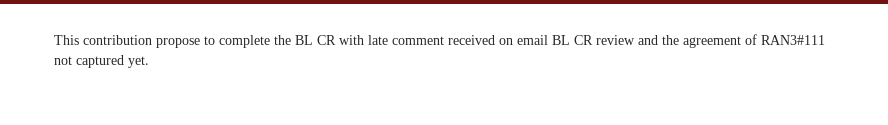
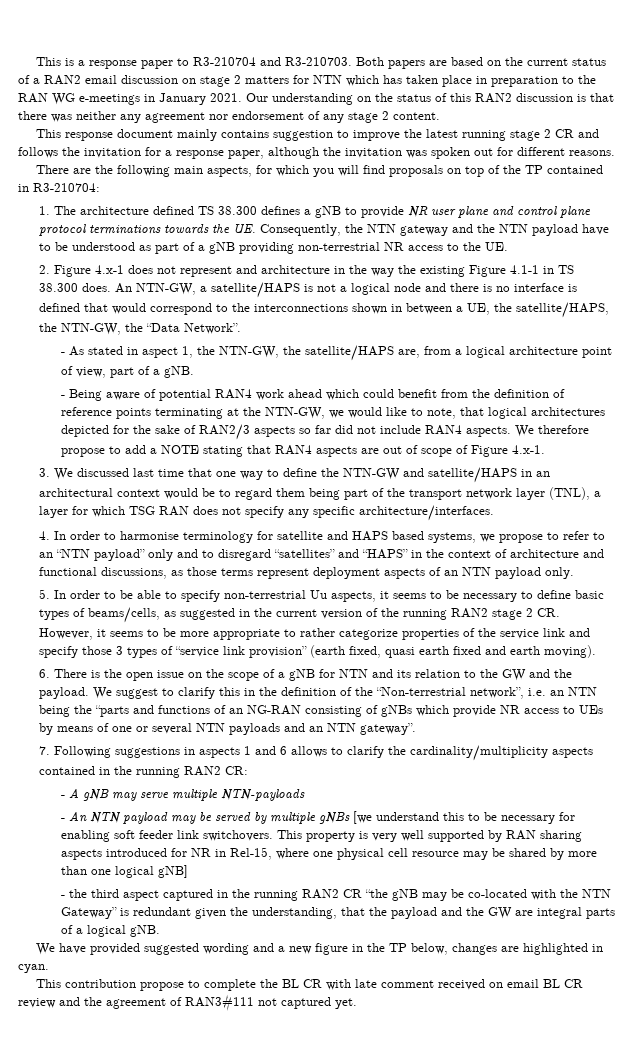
+ This is a response paper to R3-210704 and R3-210703. Both papers are based on the current status of a RAN2 email discussion on stage 2 matters for NTN which has taken place in preparation to the RAN WG e-meetings in January 2021. Our understanding on the status of this RAN2 discussion is that there was neither any agreement nor endorsement of any stage 2 content.
+ This response document mainly contains suggestion to improve the latest running stage 2 CR and follows the invitation for a response paper, although the invitation was spoken out for different reasons.
+ There are the following main aspects, for which you will find proposals on top of the TP contained in R3-210704:
+ 1. The architecture defined TS 38.300 defines a gNB to provide NR user plane and control plane protocol terminations towards the UE. Consequently, the NTN gateway and the NTN payload have to be understood as part of a gNB providing non-terrestrial NR access to the UE.
+ 2. Figure 4.x-1 does not represent and architecture in the way the existing Figure 4.1-1 in TS 38.300 does. An NTN-GW, a satellite/HAPS is not a logical node and there is no interface is defined that would correspond to the interconnections shown in between a UE, the satellite/HAPS, the NTN-GW, the “Data Network”.
+ - As stated in aspect 1, the NTN-GW, the satellite/HAPS are, from a logical architecture point of view, part of a gNB.
+ - Being aware of potential RAN4 work ahead which could benefit from the definition of reference points terminating at the NTN-GW, we would like to note, that logical architectures depicted for the sake of RAN2/3 aspects so far did not include RAN4 aspects. We therefore propose to add a NOTE stating that RAN4 aspects are out of scope of Figure 4.x-1.
+ 3. We discussed last time that one way to define the NTN-GW and satellite/HAPS in an architectural context would be to regard them being part of the transport network layer (TNL), a layer for which TSG RAN does not specify any specific architecture/interfaces.
+ 4. In order to harmonise terminology for satellite and HAPS based systems, we propose to refer to an “NTN payload” only and to disregard “satellites” and “HAPS” in the context of architecture and functional discussions, as those terms represent deployment aspects of an NTN payload only.
+ 5. In order to be able to specify non-terrestrial Uu aspects, it seems to be necessary to define basic types of beams/cells, as suggested in the current version of the running RAN2 stage 2 CR. However, it seems to be more appropriate to rather categorize properties of the service link and specify those 3 types of “service link provision” (earth fixed, quasi earth fixed and earth moving).
+ 6. There is the open issue on the scope of a gNB for NTN and its relation to the GW and the payload. We suggest to clarify this in the definition of the “Non-terrestrial network”, i.e. an NTN being the “parts and functions of an NG-RAN consisting of gNBs which provide NR access to UEs by means of one or several NTN payloads and an NTN gateway”.
+ 7. Following suggestions in aspects 1 and 6 allows to clarify the cardinality/multiplicity aspects contained in the running RAN2 CR:
+ - A gNB may serve multiple NTN-payloads
+ - An NTN payload may be served by multiple gNBs [we understand this to be necessary for enabling soft feeder link switchovers. This property is very well supported by RAN sharing aspects introduced for NR in Rel-15, where one physical cell resource may be shared by more than one logical gNB]
+ - the third aspect captured in the running RAN2 CR “the gNB may be co-located with the NTN Gateway” is redundant given the understanding, that the payload and the GW are integral parts of a logical gNB.
+ We have provided suggested wording and a new figure in the TP below, changes are highlighted in cyan.

